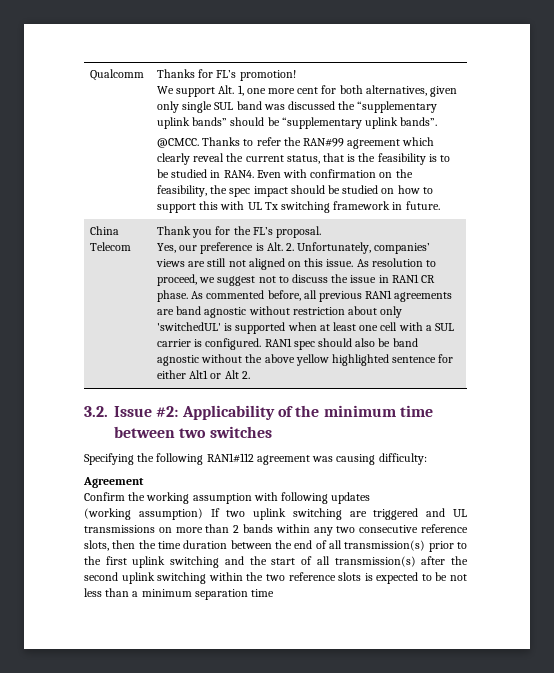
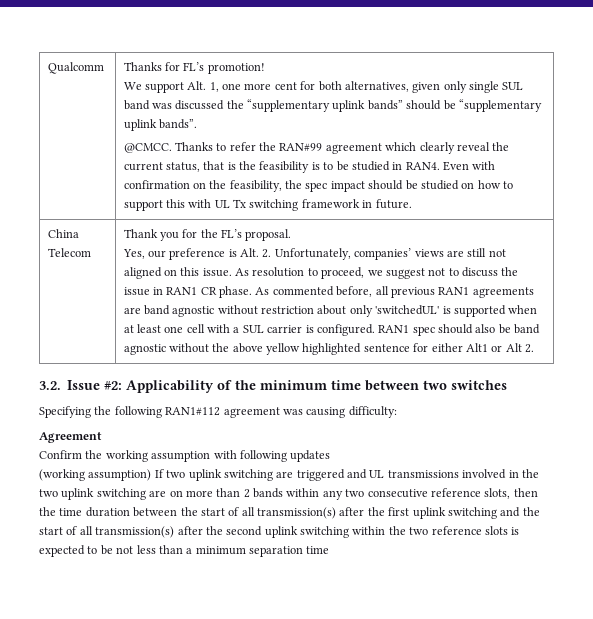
- (working assumption) If two uplink switching are triggered and UL transmissions on more than 2 bands within any two consecutive reference slots, then the time duration between the end of all transmission(s) prior to the first uplink switching and the start of all transmission(s) after the second uplink switching within the two reference slots is expected to be not less than a minimum separation time
+ (working assumption) If two uplink switching are triggered and UL transmissions involved in the two uplink switching are on more than 2 bands within any two consecutive reference slots, then the time duration between the start of all transmission(s) after the first uplink switching and the start of all transmission(s) after the second uplink switching within the two reference slots is expected to be not less than a minimum separation time

